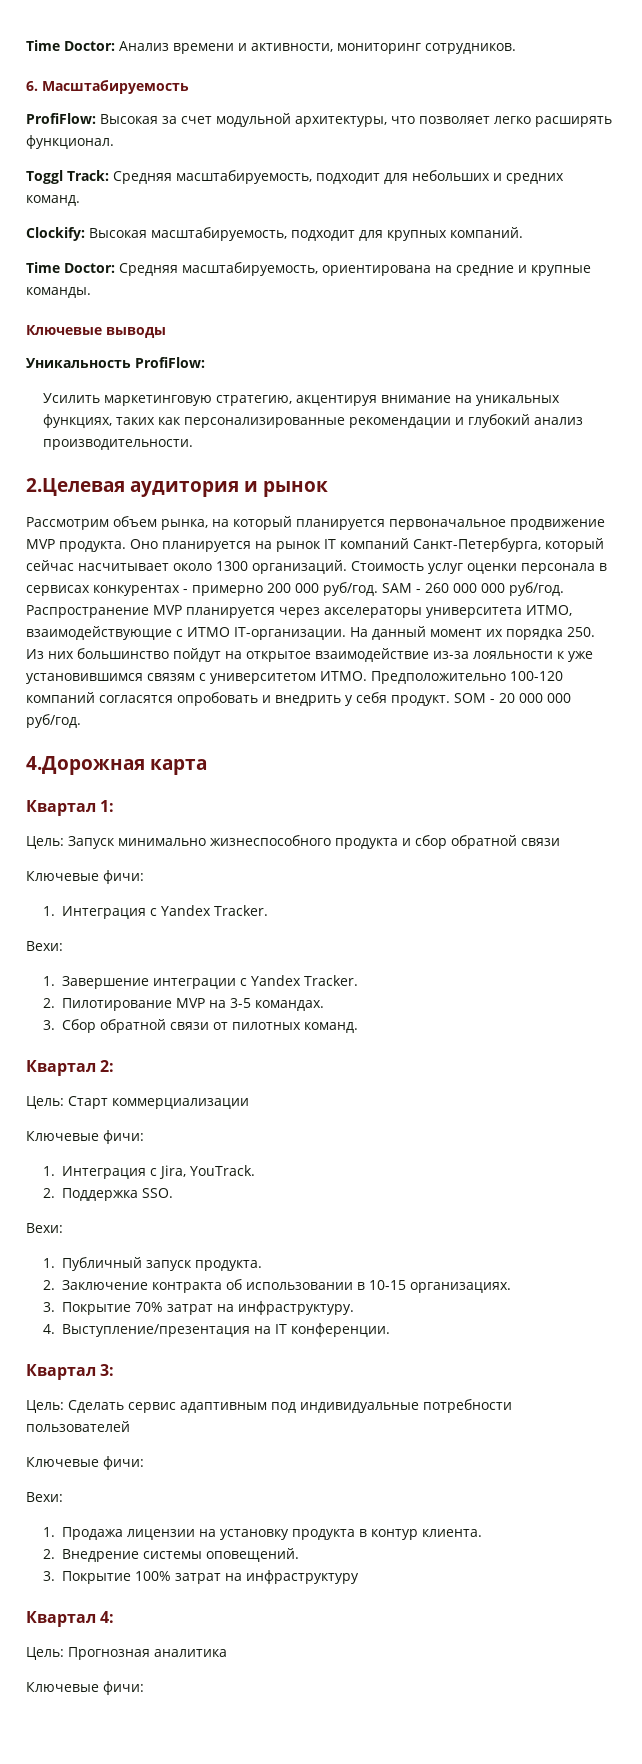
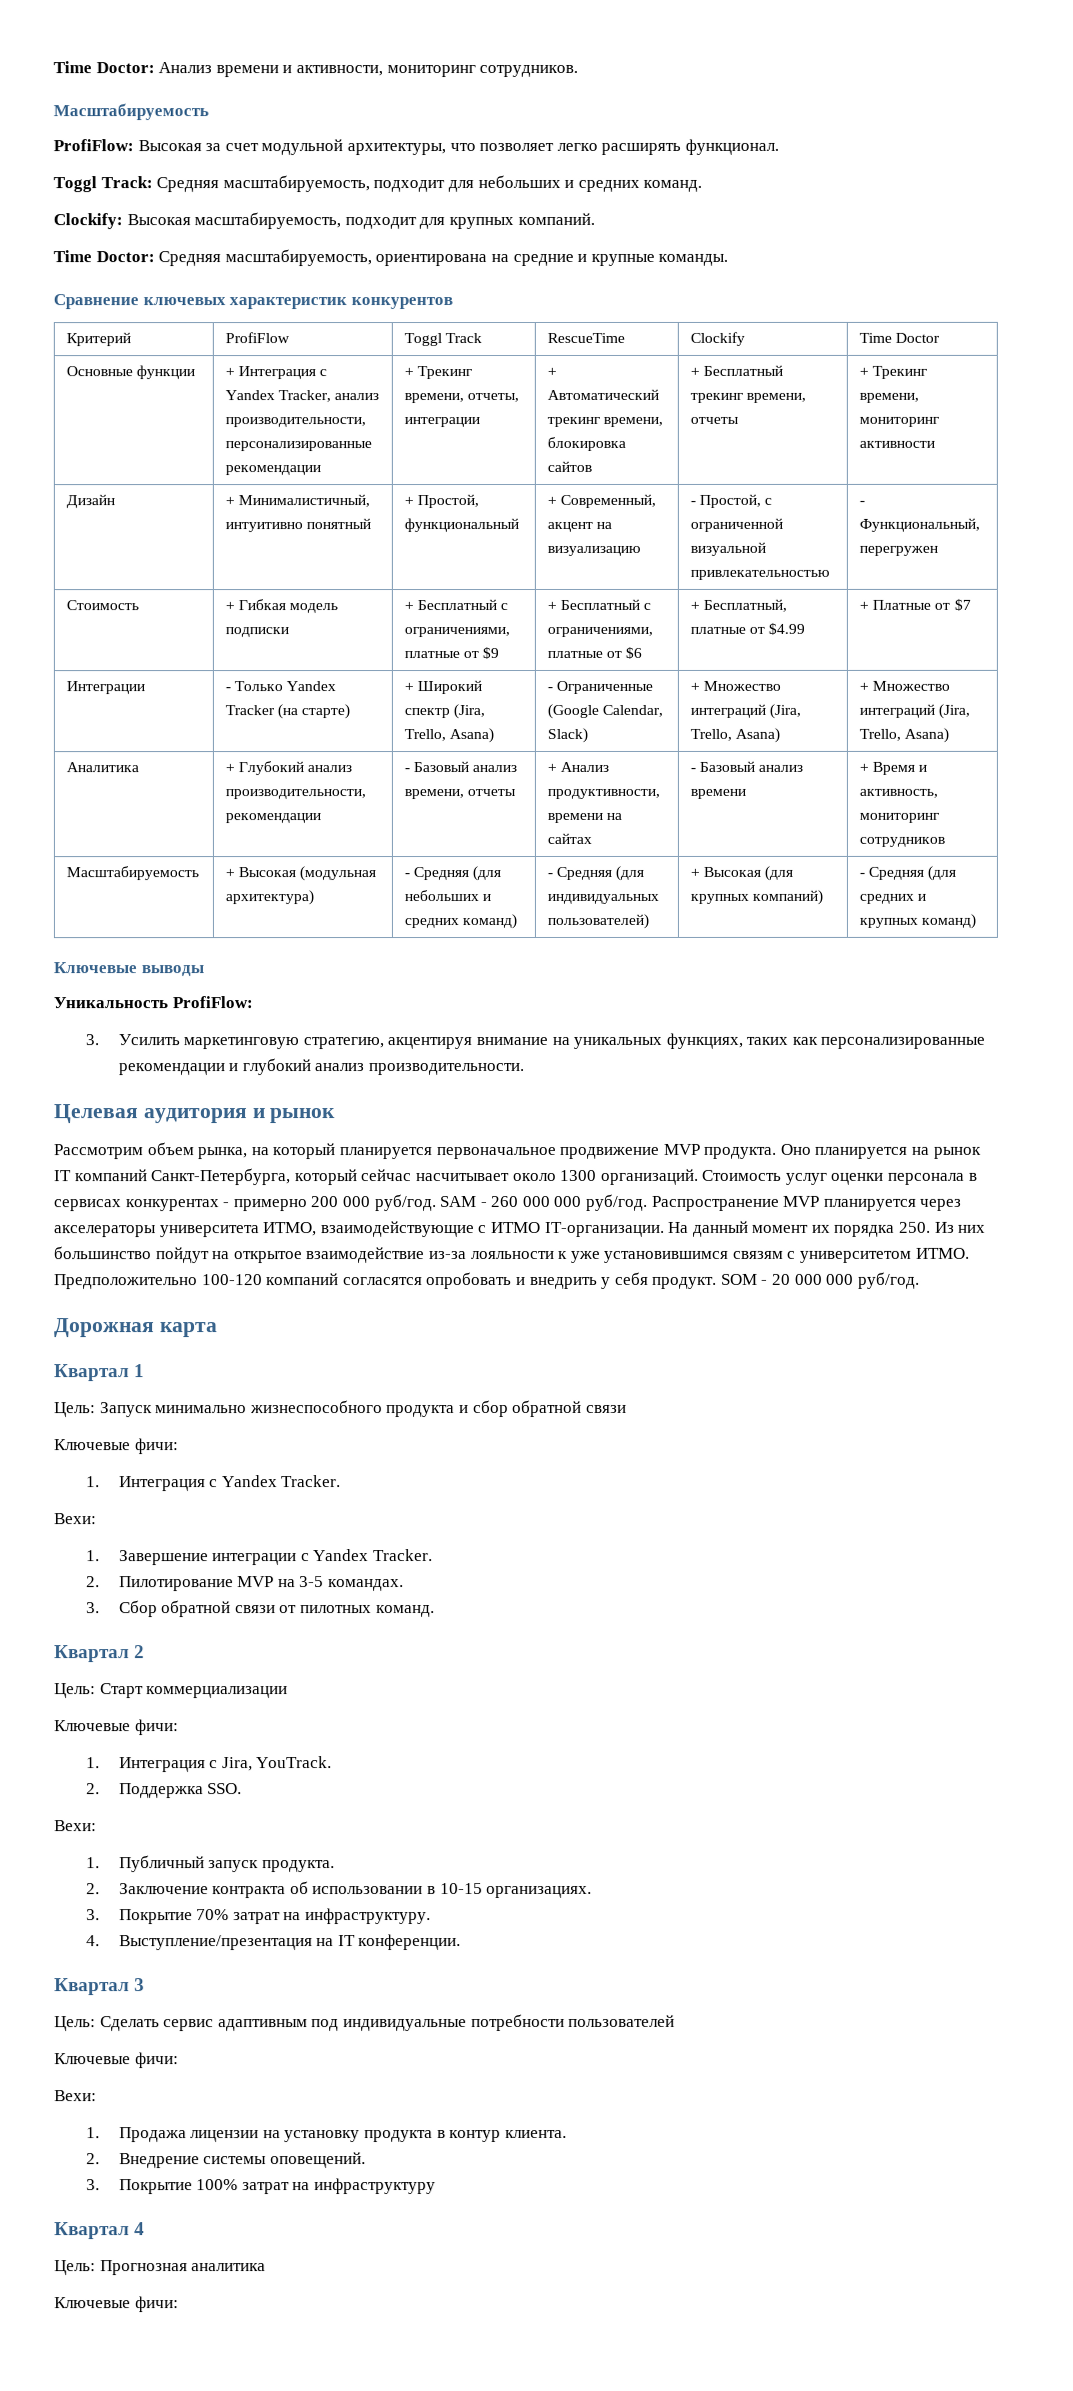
  Time Doctor: Анализ времени и активности, мониторинг сотрудников.
- 6. Масштабируемость
+ Масштабируемость
+ Сравнение ключевых характеристик конкурентов
+ Критерий | ProfiFlow | Toggl Track | RescueTime | Clockify | Time Doctor
+ Основные функции | + Интеграция с Yandex Tracker, анализ производительности, персонализированные рекомендации | + Трекинг времени, отчеты, интеграции | + Автоматический трекинг времени, блокировка сайтов | + Бесплатный трекинг времени, отчеты | + Трекинг времени, мониторинг активности
+ Дизайн | + Минималистичный, интуитивно понятный | + Простой, функциональный | + Современный, акцент на визуализацию | - Простой, с ограниченной визуальной привлекательностью | - Функциональный, перегружен
+ Стоимость | + Гибкая модель подписки | + Бесплатный с ограничениями, платные от $9 | + Бесплатный с ограничениями, платные от $6 | + Бесплатный, платные от $4.99 | + Платные от $7
+ Интеграции | - Только Yandex Tracker (на старте) | + Широкий спектр (Jira, Trello, Asana) | - Ограниченные (Google Calendar, Slack) | + Множество интеграций (Jira, Trello, Asana) | + Множество интеграций (Jira, Trello, Asana)
+ Аналитика | + Глубокий анализ производительности, рекомендации | - Базовый анализ времени, отчеты | + Анализ продуктивности, времени на сайтах | - Базовый анализ времени | + Время и активность, мониторинг сотрудников
+ Масштабируемость | + Высокая (модульная архитектура) | - Средняя (для небольших и средних команд) | - Средняя (для индивидуальных пользователей) | + Высокая (для крупных компаний) | - Средняя (для средних и крупных команд)
- Усилить маркетинговую стратегию, акцентируя внимание на уникальных функциях, таких как персонализированные рекомендации и глубокий анализ производительности.
+ 3. Усилить маркетинговую стратегию, акцентируя внимание на уникальных функциях, таких как персонализированные рекомендации и глубокий анализ производительности.
- 2.Целевая аудитория и рынок
+ Целевая аудитория и рынок
- 4.Дорожная карта
+ Дорожная карта
- Квартал 1:
+ Квартал 1
- Квартал 2:
+ Квартал 2
- Квартал 3:
+ Квартал 3
- Квартал 4:
+ Квартал 4

